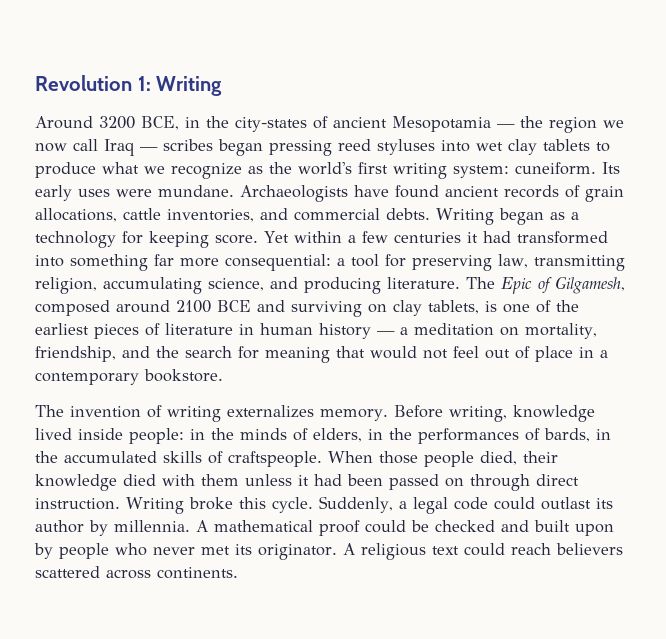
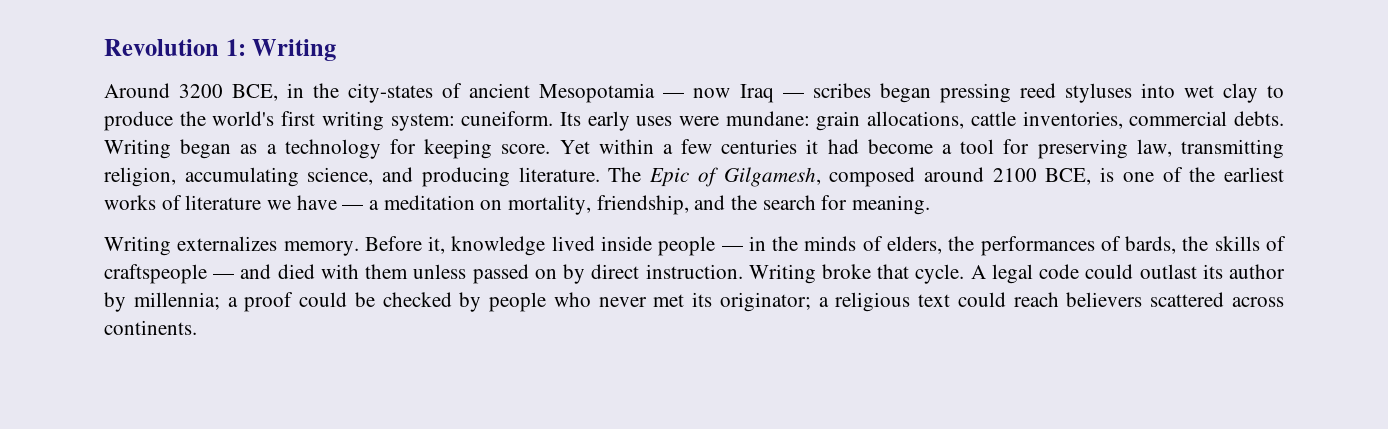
- Around 3200 BCE, in the city-states of ancient Mesopotamia — the region we now call Iraq — scribes began pressing reed styluses into wet clay tablets to produce what we recognize as the world's first writing system: cuneiform.
+ Around 3200 BCE, in the city-states of ancient Mesopotamia — now Iraq — scribes began pressing reed styluses into wet clay to produce the world's first writing system: cuneiform.
- Its early uses were mundane. Archaeologists have found ancient records of grain allocations, cattle inventories, and commercial debts.
+ Its early uses were mundane: grain allocations, cattle inventories, commercial debts.
- Yet within a few centuries it had transformed into something far more consequential: a tool for preserving law, transmitting religion, accumulating science, and producing literature.
+ Yet within a few centuries it had become a tool for preserving law, transmitting religion, accumulating science, and producing literature.
- The Epic of Gilgamesh, composed around 2100 BCE and surviving on clay tablets, is one of the earliest pieces of literature in human history — a meditation on mortality, friendship, and the search for meaning that would not feel out of place in a contemporary bookstore.
- The invention of writing externalizes memory.
+ The Epic of Gilgamesh, composed around 2100 BCE, is one of the earliest works of literature we have — a meditation on mortality, friendship, and the search for meaning.
+ Writing externalizes memory.
- Before writing, knowledge lived inside people: in the minds of elders, in the performances of bards, in the accumulated skills of craftspeople. When those people died, their knowledge died with them unless it had been passed on through direct instruction.
+ Before it, knowledge lived inside people — in the minds of elders, the performances of bards, the skills of craftspeople — and died with them unless passed on by direct instruction.
- Writing broke this cycle. Suddenly, a legal code could outlast its author by millennia. A mathematical proof could be checked and built upon by people who never met its originator. A religious text could reach believers scattered across continents.
+ Writing broke that cycle. A legal code could outlast its author by millennia; a proof could be checked by people who never met its originator; a religious text could reach believers scattered across continents.

